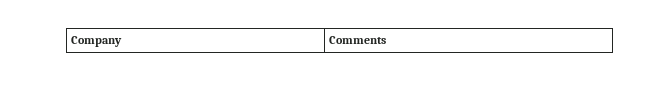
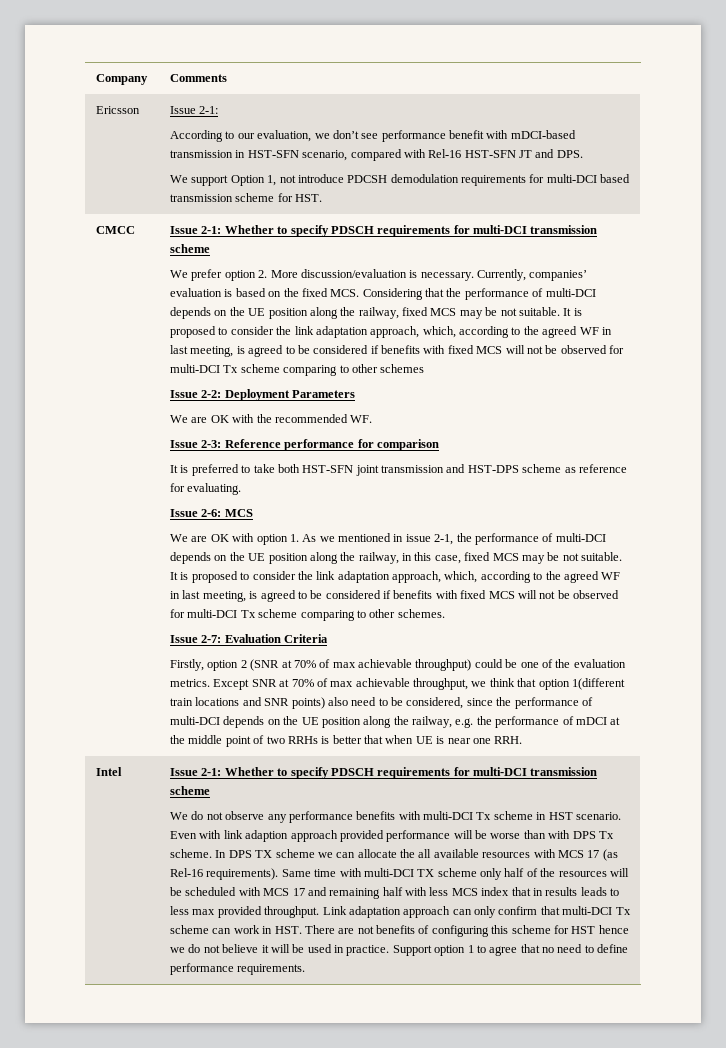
+ Ericsson | Issue 2-1:
+ According to our evaluation, we don’t see performance benefit with mDCI-based transmission in HST-SFN scenario, compared with Rel-16 HST-SFN JT and DPS.
+ We support Option 1, not introduce PDCSH demodulation requirements for multi-DCI based transmission scheme for HST.
+ CMCC | Issue 2-1: Whether to specify PDSCH requirements for multi-DCI transmission scheme
+ We prefer option 2. More discussion/evaluation is necessary. Currently, companies’ evaluation is based on the fixed MCS. Considering that the performance of multi-DCI depends on the UE position along the railway, fixed MCS may be not suitable. It is proposed to consider the link adaptation approach, which, according to the agreed WF in last meeting, is agreed to be considered if benefits with fixed MCS will not be observed for multi-DCI Tx scheme comparing to other schemes
+ Issue 2-2: Deployment Parameters
+ We are OK with the recommended WF.
+ Issue 2-3: Reference performance for comparison
+ It is preferred to take both HST-SFN joint transmission and HST-DPS scheme as reference for evaluating.
+ Issue 2-6: MCS
+ We are OK with option 1. As we mentioned in issue 2-1, the performance of multi-DCI depends on the UE position along the railway, in this case, fixed MCS may be not suitable. It is proposed to consider the link adaptation approach, which, according to the agreed WF in last meeting, is agreed to be considered if benefits with fixed MCS will not be observed for multi-DCI Tx scheme comparing to other schemes.
+ Issue 2-7: Evaluation Criteria
+ Firstly, option 2 (SNR at 70% of max achievable throughput) could be one of the evaluation metrics. Except SNR at 70% of max achievable throughput, we think that option 1(different train locations and SNR points) also need to be considered, since the performance of multi-DCI depends on the UE position along the railway, e.g. the performance of mDCI at the middle point of two RRHs is better that when UE is near one RRH.
+ Intel | Issue 2-1: Whether to specify PDSCH requirements for multi-DCI transmission scheme
+ We do not observe any performance benefits with multi-DCI Tx scheme in HST scenario. Even with link adaption approach provided performance will be worse than with DPS Tx scheme. In DPS TX scheme we can allocate the all available resources with MCS 17 (as Rel-16 requirements). Same time with multi-DCI TX scheme only half of the resources will be scheduled with MCS 17 and remaining half with less MCS index that in results leads to less max provided throughput. Link adaptation approach can only confirm that multi-DCI Tx scheme can work in HST. There are not benefits of configuring this scheme for HST hence we do not believe it will be used in practice. Support option 1 to agree that no need to define performance requirements.

